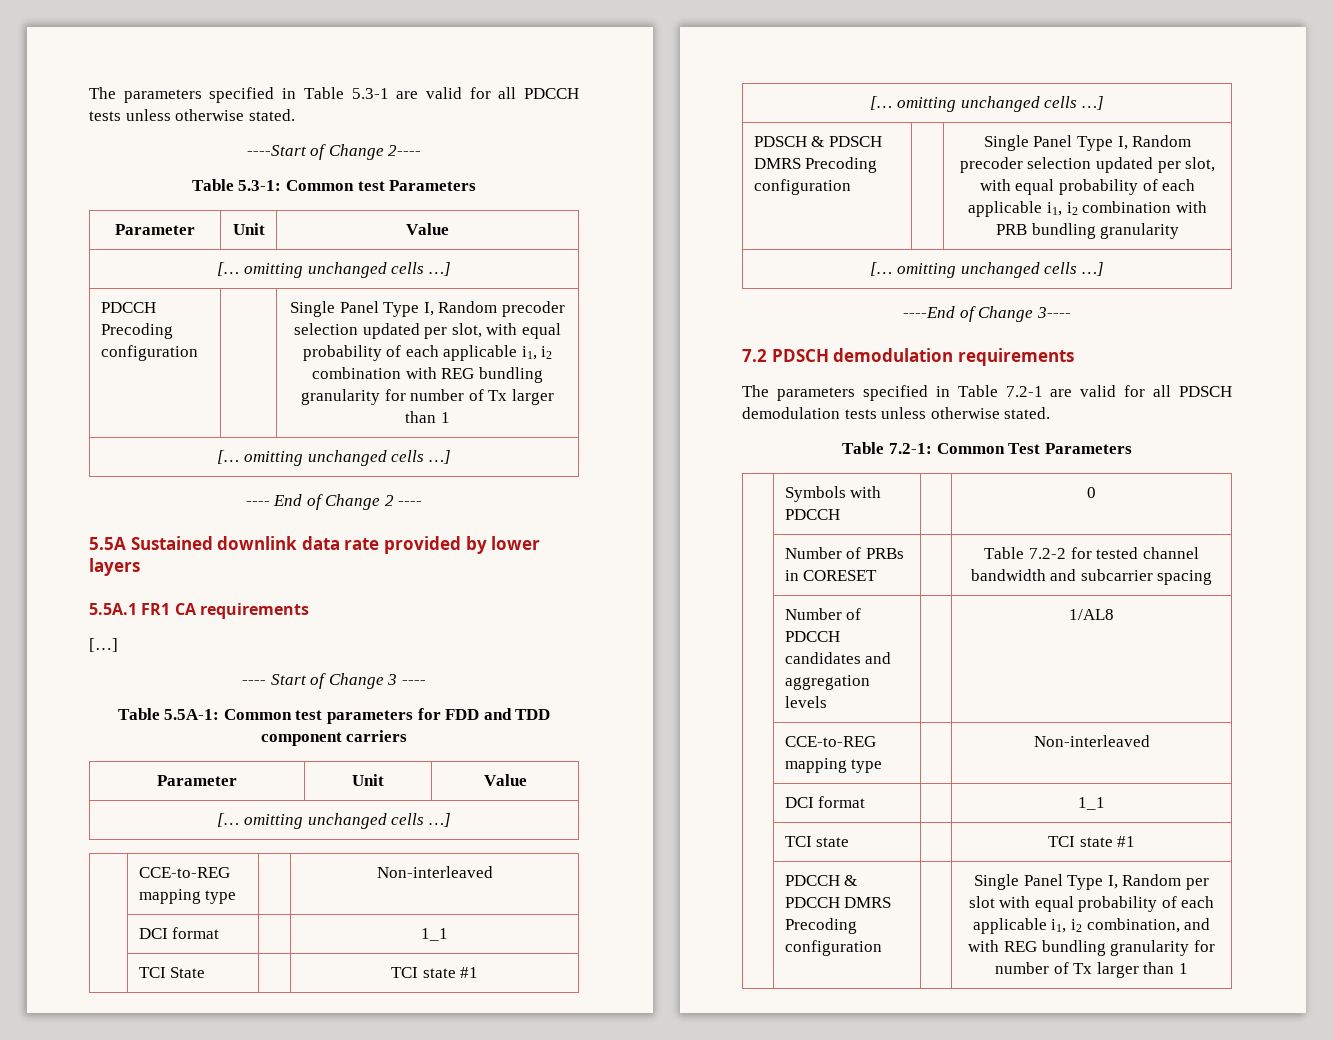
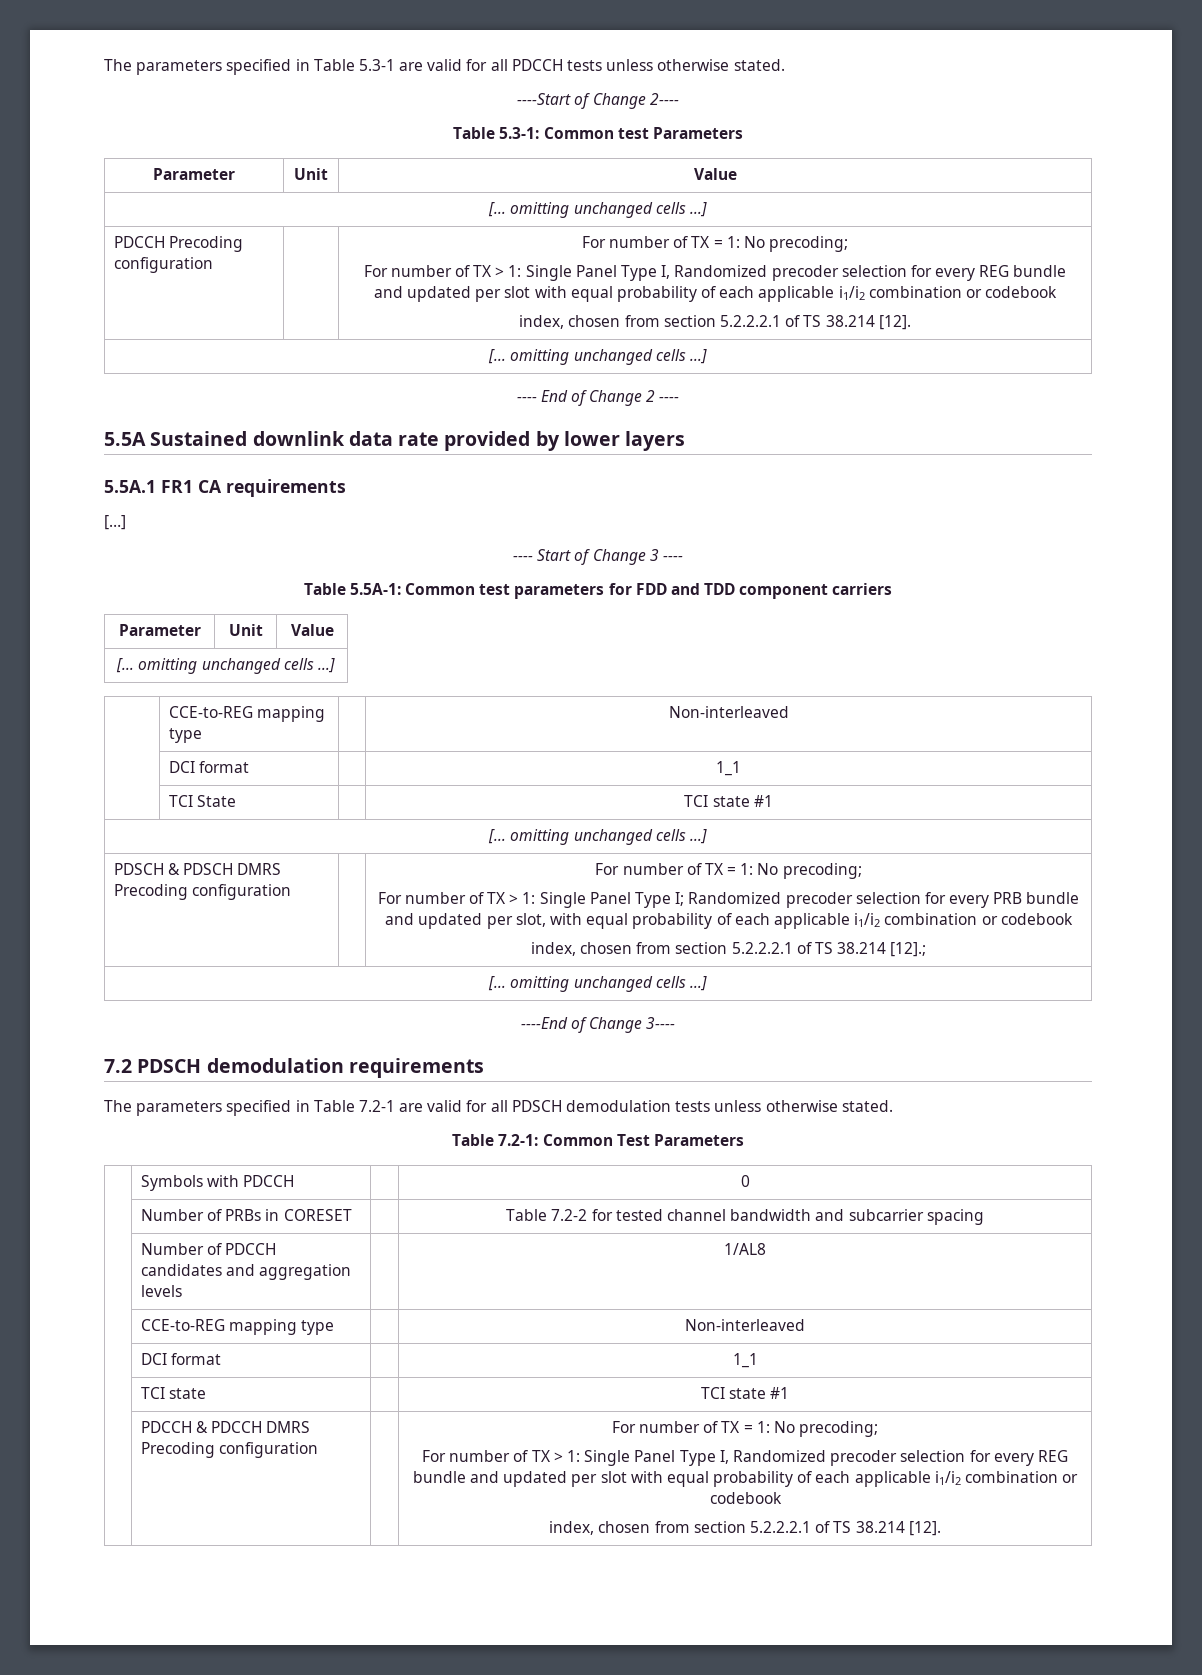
- PDCCH Precoding configuration | | Single Panel Type I, Random precoder selection updated per slot, with equal probability of each applicable i1, i2 combination with REG bundling granularity for number of Tx larger than 1
+ PDCCH Precoding configuration | | For number of TX = 1: No precoding;
+ For number of TX > 1: Single Panel Type I, Randomized precoder selection for every REG bundle and updated per slot with equal probability of each applicable i1/i2 combination or codebook
+ index, chosen from section 5.2.2.2.1 of TS 38.214 [12].
- PDSCH & PDSCH DMRS Precoding configuration | | Single Panel Type I, Random precoder selection updated per slot, with equal probability of each applicable i1, i2 combination with PRB bundling granularity
+ PDSCH & PDSCH DMRS Precoding configuration | | For number of TX = 1: No precoding;
+ For number of TX > 1: Single Panel Type I; Randomized precoder selection for every PRB bundle and updated per slot, with equal probability of each applicable i1/i2 combination or codebook
+ index, chosen from section 5.2.2.2.1 of TS 38.214 [12].;
- PDCCH & PDCCH DMRS Precoding configuration | | Single Panel Type I, Random per slot with equal probability of each applicable i1, i2 combination, and with REG bundling granularity for number of Tx larger than 1
+ PDCCH & PDCCH DMRS Precoding configuration | | For number of TX = 1: No precoding;
+ For number of TX > 1: Single Panel Type I, Randomized precoder selection for every REG bundle and updated per slot with equal probability of each applicable i1/i2 combination or codebook
+ index, chosen from section 5.2.2.2.1 of TS 38.214 [12].

